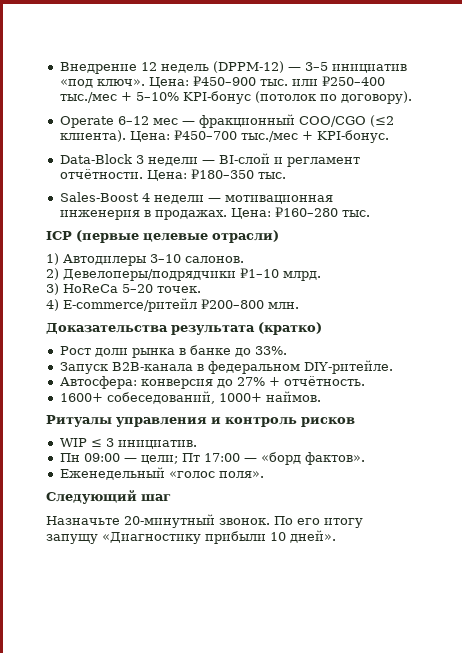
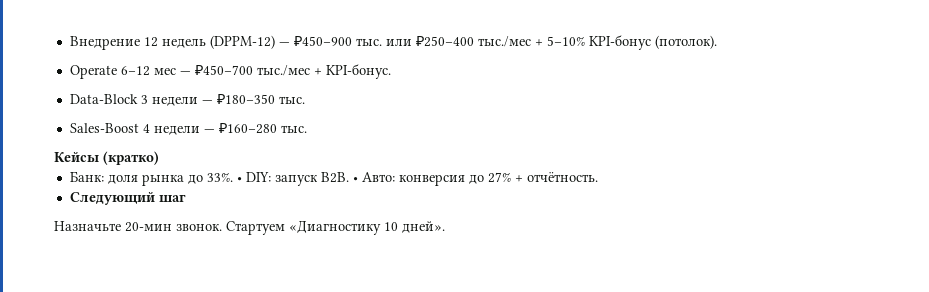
- Внедрение 12 недель (DPPM-12) — 3–5 инициатив «под ключ». Цена: ₽450–900 тыс. или ₽250–400 тыс./мес + 5–10% KPI-бонус (потолок по договору).
+ Внедрение 12 недель (DPPM-12) — ₽450–900 тыс. или ₽250–400 тыс./мес + 5–10% KPI-бонус (потолок).
- Operate 6–12 мес — фракционный COO/CGO (≤2 клиента). Цена: ₽450–700 тыс./мес + KPI-бонус.
+ Operate 6–12 мес — ₽450–700 тыс./мес + KPI-бонус.
- Data-Block 3 недели — BI-слой и регламент отчётности. Цена: ₽180–350 тыс.
+ Data-Block 3 недели — ₽180–350 тыс.
- Sales-Boost 4 недели — мотивационная инженерия в продажах. Цена: ₽160–280 тыс.
- ICP (первые целевые отрасли)
- 1) Автодилеры 3–10 салонов.
- 2) Девелоперы/подрядчики ₽1–10 млрд.
- 3) HoReCa 5–20 точек.
- 4) E-commerce/ритейл ₽200–800 млн.
- Доказательства результата (кратко)
- Рост доли рынка в банке до 33%.
- Запуск B2B-канала в федеральном DIY-ритейле.
- Автосфера: конверсия до 27% + отчётность.
+ Sales-Boost 4 недели — ₽160–280 тыс.
+ Кейсы (кратко)
+ Банк: доля рынка до 33%. • DIY: запуск B2B. • Авто: конверсия до 27% + отчётность.
- 1600+ собеседований, 1000+ наймов.
- Ритуалы управления и контроль рисков
- WIP ≤ 3 инициатив.
- Пн 09:00 — цели; Пт 17:00 — «борд фактов».
- Еженедельный «голос поля».
  Следующий шаг
- Назначьте 20-минутный звонок. По его итогу запущу «Диагностику прибыли 10 дней».
+ Назначьте 20‑мин звонок. Стартуем «Диагностику 10 дней».

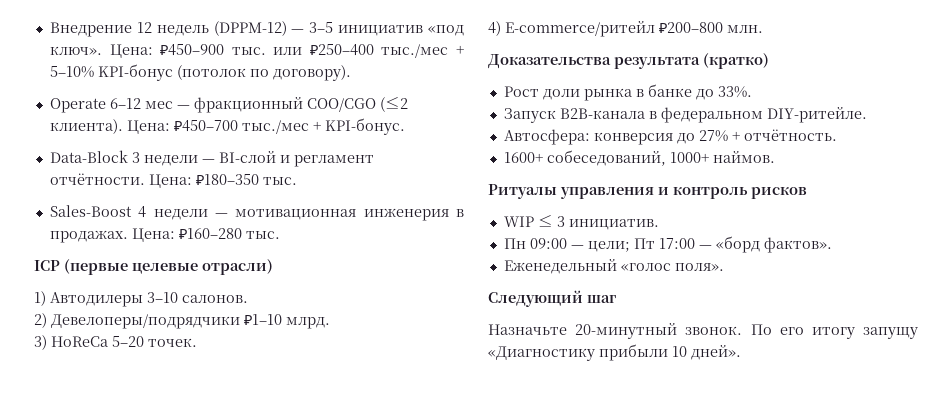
- Внедрение 12 недель (DPPM-12) — ₽450–900 тыс. или ₽250–400 тыс./мес + 5–10% KPI-бонус (потолок).
+ Внедрение 12 недель (DPPM-12) — 3–5 инициатив «под ключ». Цена: ₽450–900 тыс. или ₽250–400 тыс./мес + 5–10% KPI-бонус (потолок по договору).
- Operate 6–12 мес — ₽450–700 тыс./мес + KPI-бонус.
+ Operate 6–12 мес — фракционный COO/CGO (≤2 клиента). Цена: ₽450–700 тыс./мес + KPI-бонус.
- Data-Block 3 недели — ₽180–350 тыс.
+ Data-Block 3 недели — BI-слой и регламент отчётности. Цена: ₽180–350 тыс.
- Sales-Boost 4 недели — ₽160–280 тыс.
- Кейсы (кратко)
- Банк: доля рынка до 33%. • DIY: запуск B2B. • Авто: конверсия до 27% + отчётность.
+ Sales-Boost 4 недели — мотивационная инженерия в продажах. Цена: ₽160–280 тыс.
+ ICP (первые целевые отрасли)
+ 1) Автодилеры 3–10 салонов.
+ 2) Девелоперы/подрядчики ₽1–10 млрд.
+ 3) HoReCa 5–20 точек.
+ 4) E-commerce/ритейл ₽200–800 млн.
+ Доказательства результата (кратко)
+ Рост доли рынка в банке до 33%.
+ Запуск B2B-канала в федеральном DIY-ритейле.
+ Автосфера: конверсия до 27% + отчётность.
+ 1600+ собеседований, 1000+ наймов.
+ Ритуалы управления и контроль рисков
+ WIP ≤ 3 инициатив.
+ Пн 09:00 — цели; Пт 17:00 — «борд фактов».
+ Еженедельный «голос поля».
  Следующий шаг
- Назначьте 20‑мин звонок. Стартуем «Диагностику 10 дней».
+ Назначьте 20-минутный звонок. По его итогу запущу «Диагностику прибыли 10 дней».

